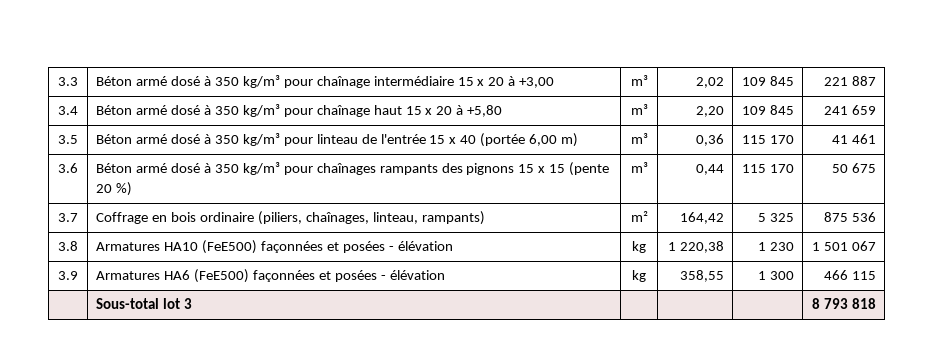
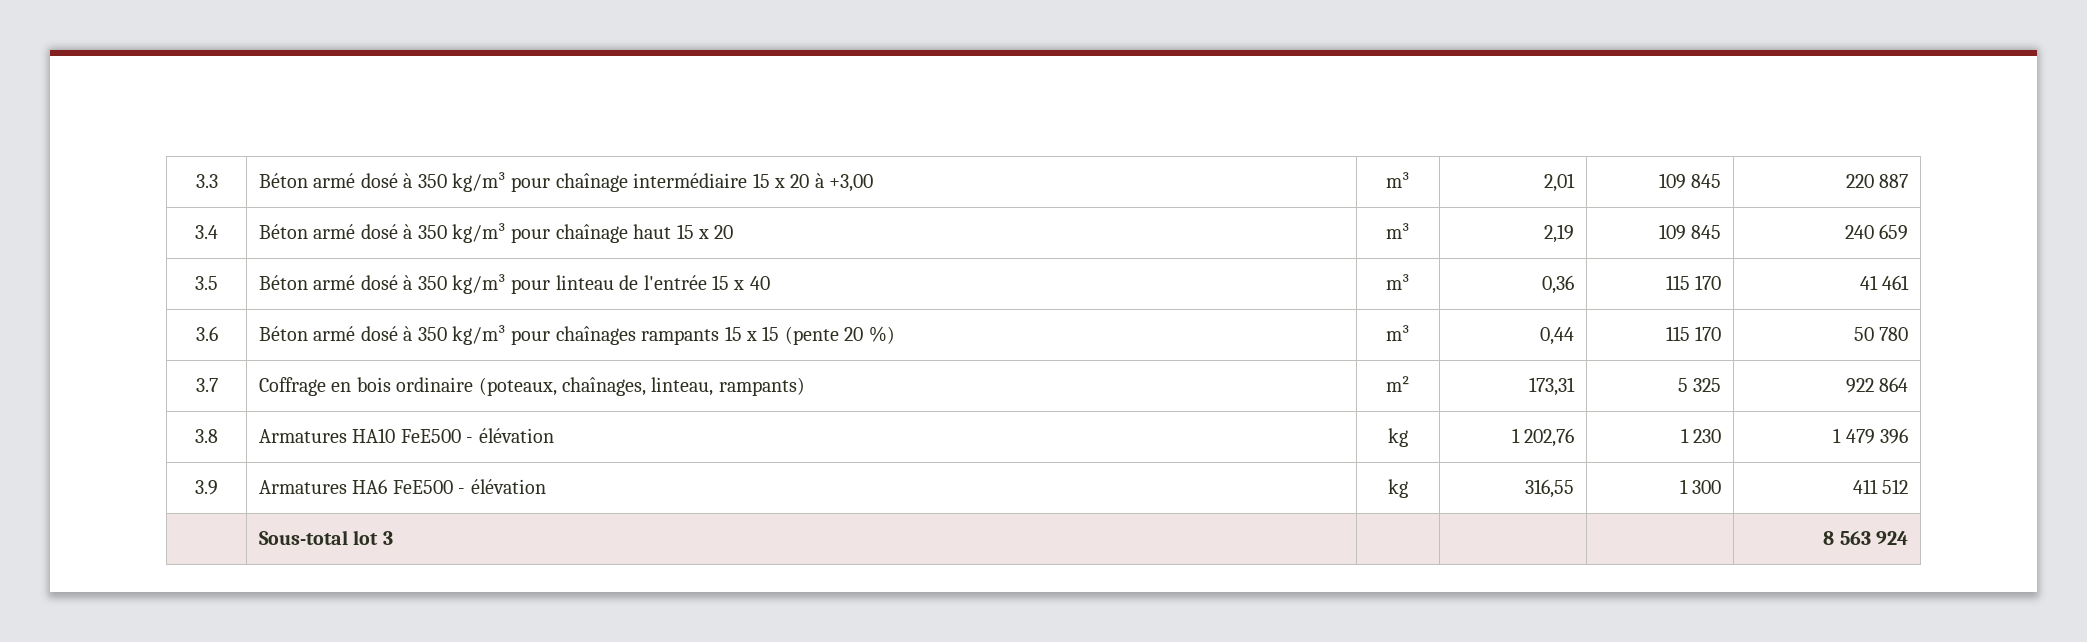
- 3.3 | Béton armé dosé à 350 kg/m³ pour chaînage intermédiaire 15 x 20 à +3,00 | m³ | 2,02 | 109 845 | 221 887
+ 3.3 | Béton armé dosé à 350 kg/m³ pour chaînage intermédiaire 15 x 20 à +3,00 | m³ | 2,01 | 109 845 | 220 887
- 3.4 | Béton armé dosé à 350 kg/m³ pour chaînage haut 15 x 20 à +5,80 | m³ | 2,20 | 109 845 | 241 659
+ 3.4 | Béton armé dosé à 350 kg/m³ pour chaînage haut 15 x 20 | m³ | 2,19 | 109 845 | 240 659
- 3.5 | Béton armé dosé à 350 kg/m³ pour linteau de l'entrée 15 x 40 (portée 6,00 m) | m³ | 0,36 | 115 170 | 41 461
+ 3.5 | Béton armé dosé à 350 kg/m³ pour linteau de l'entrée 15 x 40 | m³ | 0,36 | 115 170 | 41 461
- 3.6 | Béton armé dosé à 350 kg/m³ pour chaînages rampants des pignons 15 x 15 (pente 20 %) | m³ | 0,44 | 115 170 | 50 675
+ 3.6 | Béton armé dosé à 350 kg/m³ pour chaînages rampants 15 x 15 (pente 20 %) | m³ | 0,44 | 115 170 | 50 780
- 3.7 | Coffrage en bois ordinaire (piliers, chaînages, linteau, rampants) | m² | 164,42 | 5 325 | 875 536
+ 3.7 | Coffrage en bois ordinaire (poteaux, chaînages, linteau, rampants) | m² | 173,31 | 5 325 | 922 864
- 3.8 | Armatures HA10 (FeE500) façonnées et posées - élévation | kg | 1 220,38 | 1 230 | 1 501 067
+ 3.8 | Armatures HA10 FeE500 - élévation | kg | 1 202,76 | 1 230 | 1 479 396
- 3.9 | Armatures HA6 (FeE500) façonnées et posées - élévation | kg | 358,55 | 1 300 | 466 115
+ 3.9 | Armatures HA6 FeE500 - élévation | kg | 316,55 | 1 300 | 411 512
- | Sous-total lot 3 | | | | 8 793 818
+ | Sous-total lot 3 | | | | 8 563 924

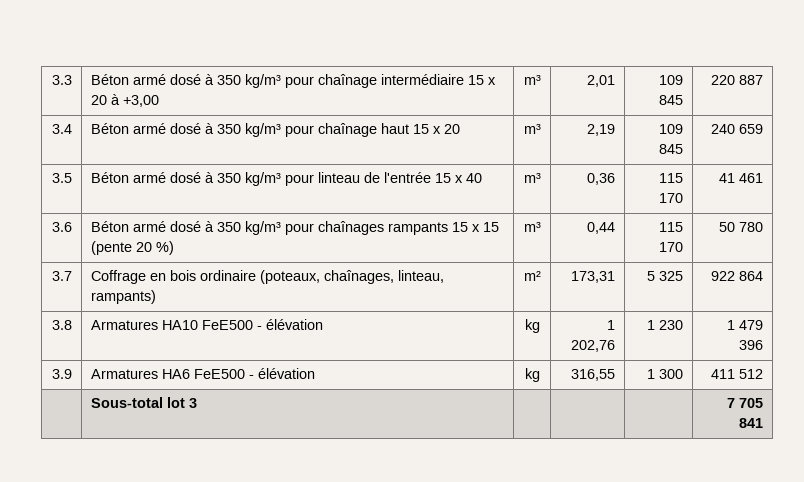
- | Sous-total lot 3 | | | | 8 563 924
+ | Sous-total lot 3 | | | | 7 705 841

